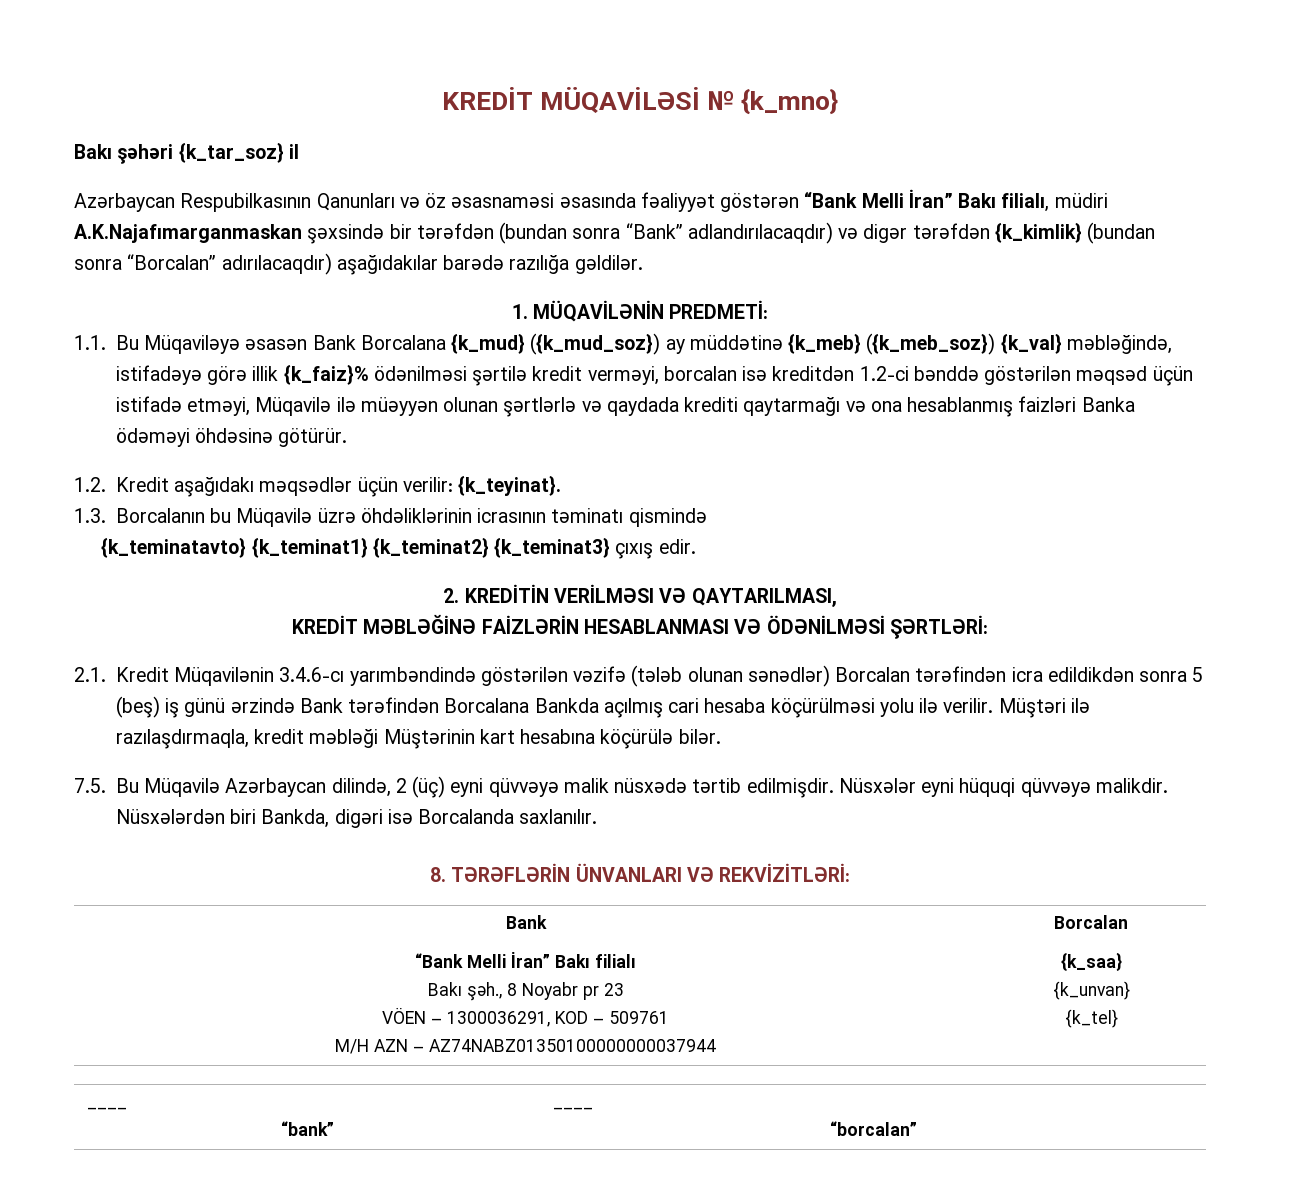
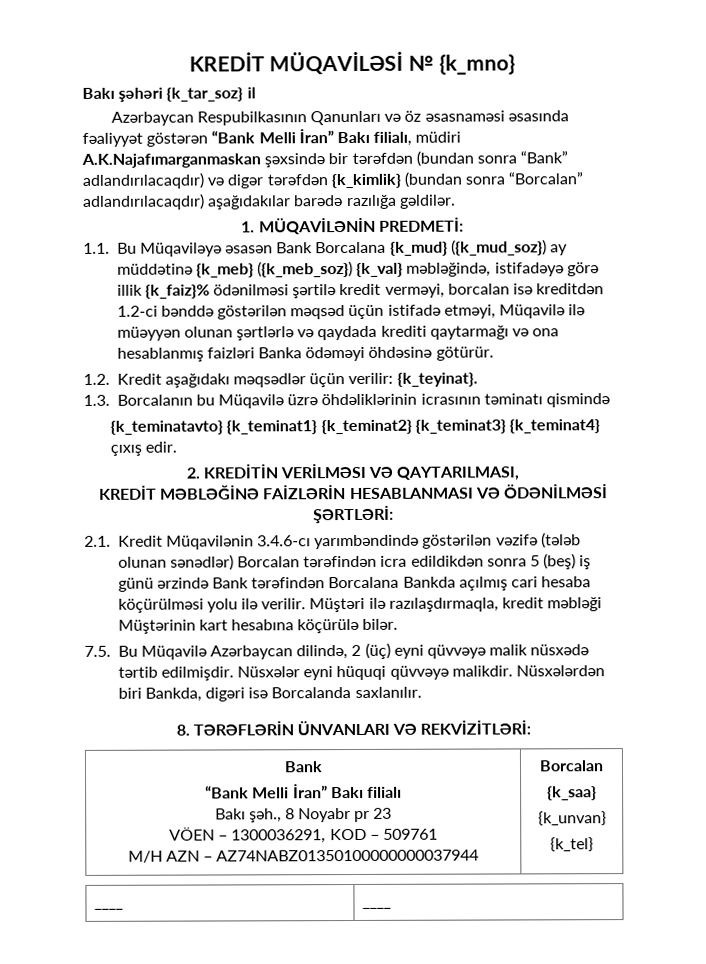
- Azərbaycan Respubilkasının Qanunları və öz əsasnaməsi əsasında fəaliyyət göstərən “Bank Melli İran” Bakı filialı, müdiri A.K.Najafımarganmaskan şəxsində bir tərəfdən (bundan sonra “Bank” adlandırılacaqdır) və digər tərəfdən {k_kimlik} (bundan sonra “Borcalan” adırılacaqdır) aşağıdakılar barədə razılığa gəldilər.
+ Azərbaycan Respubilkasının Qanunları və öz əsasnaməsi əsasında fəaliyyət göstərən “Bank Melli İran” Bakı filialı, müdiri A.K.Najafımarganmaskan şəxsində bir tərəfdən (bundan sonra “Bank” adlandırılacaqdır) və digər tərəfdən {k_kimlik} (bundan sonra “Borcalan” adlandırılacaqdır) aşağıdakılar barədə razılığa gəldilər.
- {k_teminatavto} {k_teminat1} {k_teminat2} {k_teminat3} çıxış edir.
+ {k_teminatavto} {k_teminat1} {k_teminat2} {k_teminat3} {k_teminat4} çıxış edir.
  8. TƏRƏFLƏRİN ÜNVANLARI VƏ REKVİZİTLƏRİ:
  Bank
  “Bank Melli İran” Bakı filialı
  Bakı şəh., 8 Noyabr pr 23
  VÖEN – 1300036291, KOD – 509761
  M/H AZN – AZ74NABZ01350100000000037944 | Borcalan
  {k_saa}
  {k_unvan}
  {k_tel}
- ____
- “bank” | ____
- “borcalan”
+ ____ | ____

